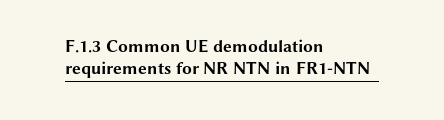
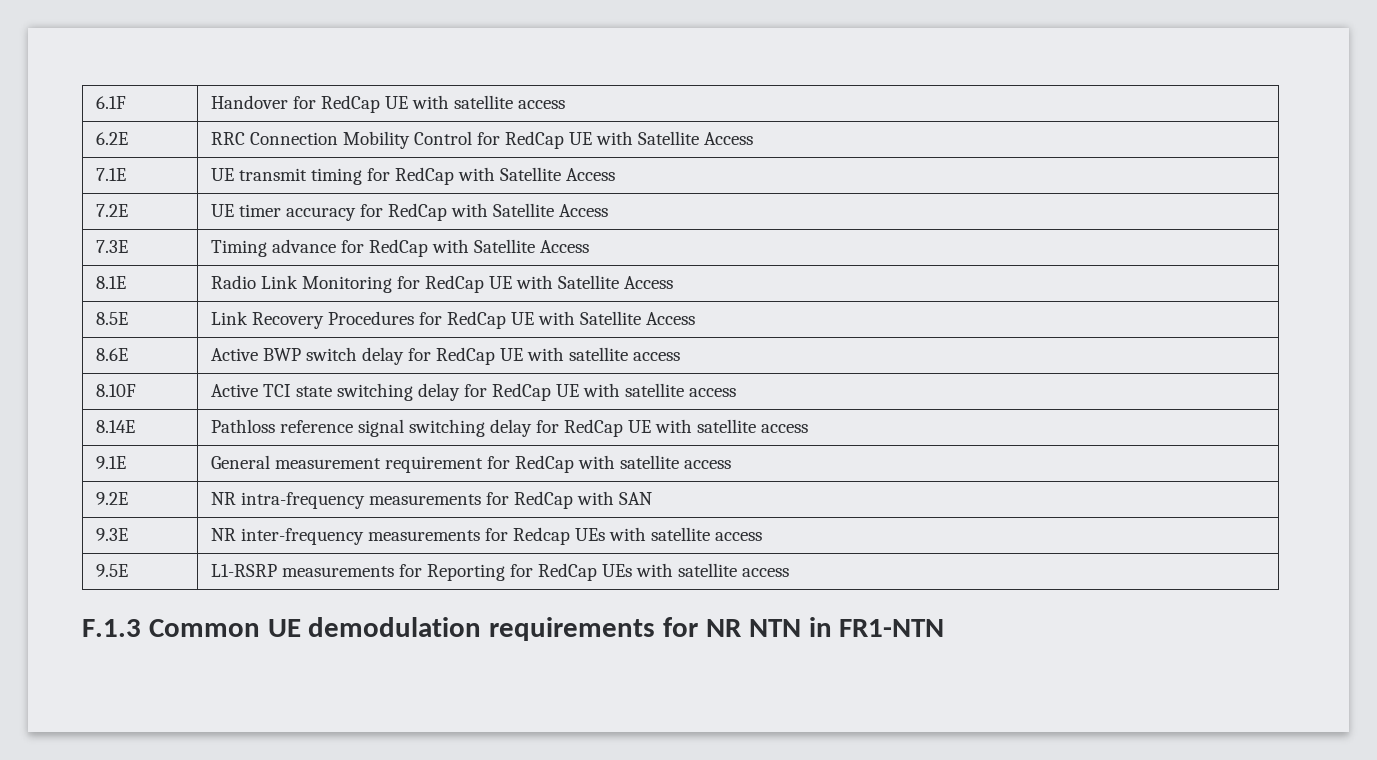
+ 6.1F | Handover for RedCap UE with satellite access
+ 6.2E | RRC Connection Mobility Control for RedCap UE with Satellite Access
+ 7.1E | UE transmit timing for RedCap with Satellite Access
+ 7.2E | UE timer accuracy for RedCap with Satellite Access
+ 7.3E | Timing advance for RedCap with Satellite Access
+ 8.1E | Radio Link Monitoring for RedCap UE with Satellite Access
+ 8.5E | Link Recovery Procedures for RedCap UE with Satellite Access
+ 8.6E | Active BWP switch delay for RedCap UE with satellite access
+ 8.10F | Active TCI state switching delay for RedCap UE with satellite access
+ 8.14E | Pathloss reference signal switching delay for RedCap UE with satellite access
+ 9.1E | General measurement requirement for RedCap with satellite access
+ 9.2E | NR intra-frequency measurements for RedCap with SAN
+ 9.3E | NR inter-frequency measurements for Redcap UEs with satellite access
+ 9.5E | L1-RSRP measurements for Reporting for RedCap UEs with satellite access

